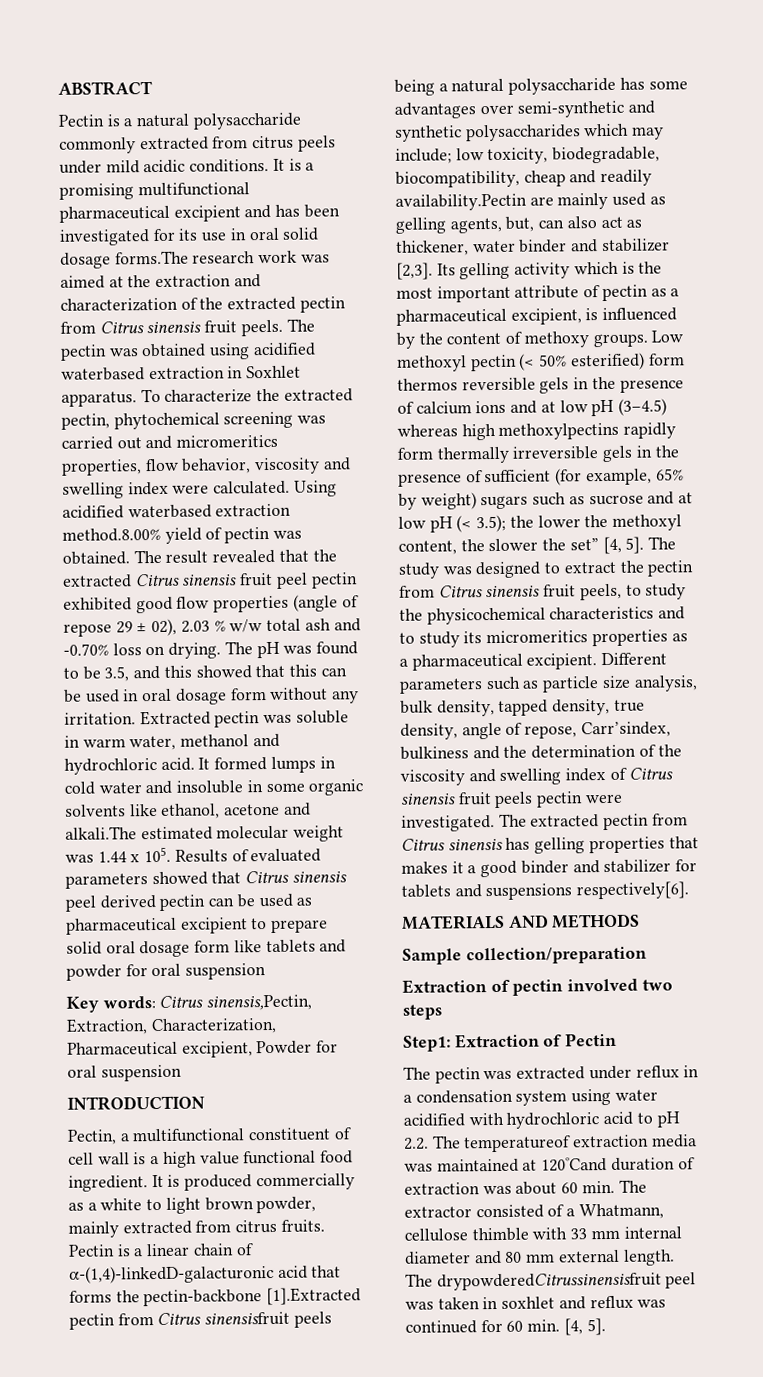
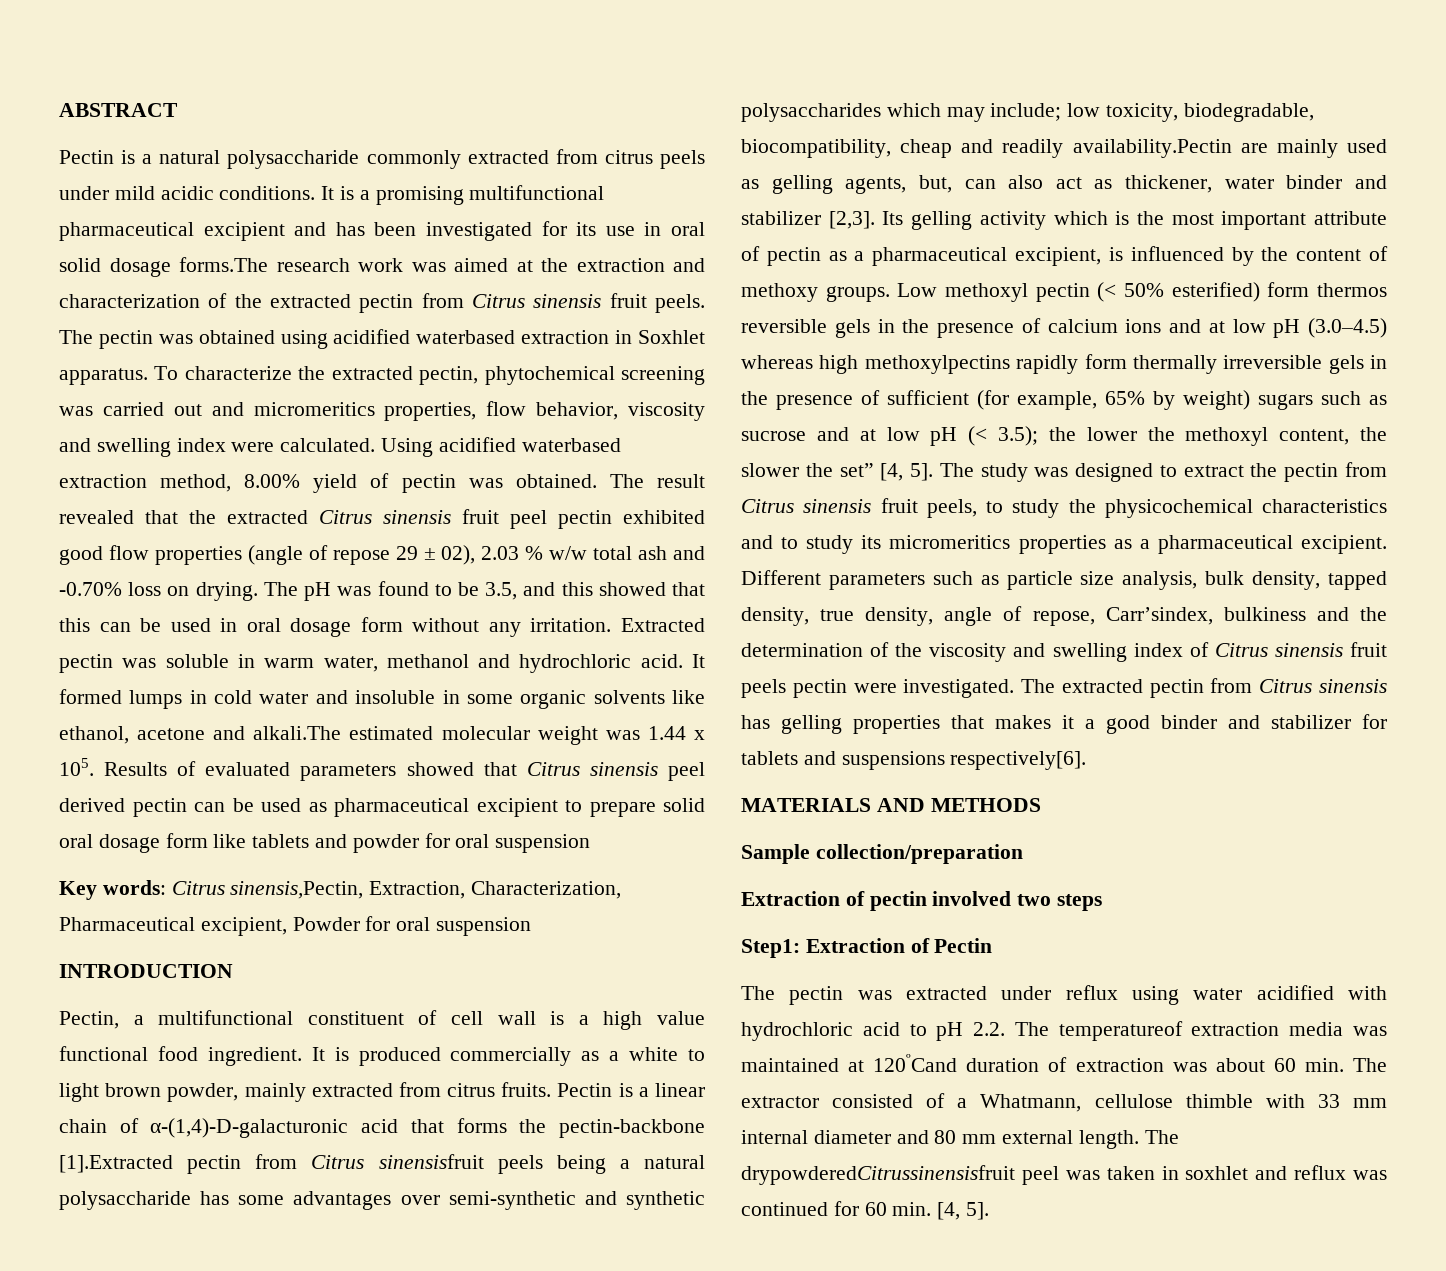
- Using acidified waterbased extraction method.8.00% yield of pectin was obtained.
+ Using acidified waterbased extraction method, 8.00% yield of pectin was obtained.
- Pectin is a linear chain of α-(1,4)-linkedD-galacturonic acid that forms the pectin-backbone [1].Extracted pectin from Citrus sinensisfruit peels being a natural polysaccharide has some advantages over semi-synthetic and synthetic polysaccharides which may include; low toxicity, biodegradable, biocompatibility, cheap and readily availability.Pectin are mainly used as gelling agents, but, can also act as thickener, water binder and stabilizer [2,3].
+ Pectin is a linear chain of α-(1,4)-D-galacturonic acid that forms the pectin-backbone [1].Extracted pectin from Citrus sinensisfruit peels being a natural polysaccharide has some advantages over semi-synthetic and synthetic polysaccharides which may include; low toxicity, biodegradable, biocompatibility, cheap and readily availability.Pectin are mainly used as gelling agents, but, can also act as thickener, water binder and stabilizer [2,3].
- Low methoxyl pectin (< 50% esterified) form thermos reversible gels in the presence of calcium ions and at low pH (3–4.5) whereas high methoxylpectins rapidly form thermally irreversible gels in the presence of sufficient (for example, 65% by weight) sugars such as sucrose and at low pH (< 3.5); the lower the methoxyl content, the slower the set” [4, 5].
+ Low methoxyl pectin (< 50% esterified) form thermos reversible gels in the presence of calcium ions and at low pH (3.0–4.5) whereas high methoxylpectins rapidly form thermally irreversible gels in the presence of sufficient (for example, 65% by weight) sugars such as sucrose and at low pH (< 3.5); the lower the methoxyl content, the slower the set” [4, 5].
- The pectin was extracted under reflux in a condensation system using water acidified with hydrochloric acid to pH 2.2. The temperatureof extraction media was maintained at 120ºCand duration of extraction was about 60 min. The extractor consisted of a Whatmann, cellulose thimble with 33 mm internal diameter and 80 mm external length.
+ The pectin was extracted under reflux using water acidified with hydrochloric acid to pH 2.2. The temperatureof extraction media was maintained at 120ºCand duration of extraction was about 60 min. The extractor consisted of a Whatmann, cellulose thimble with 33 mm internal diameter and 80 mm external length.

